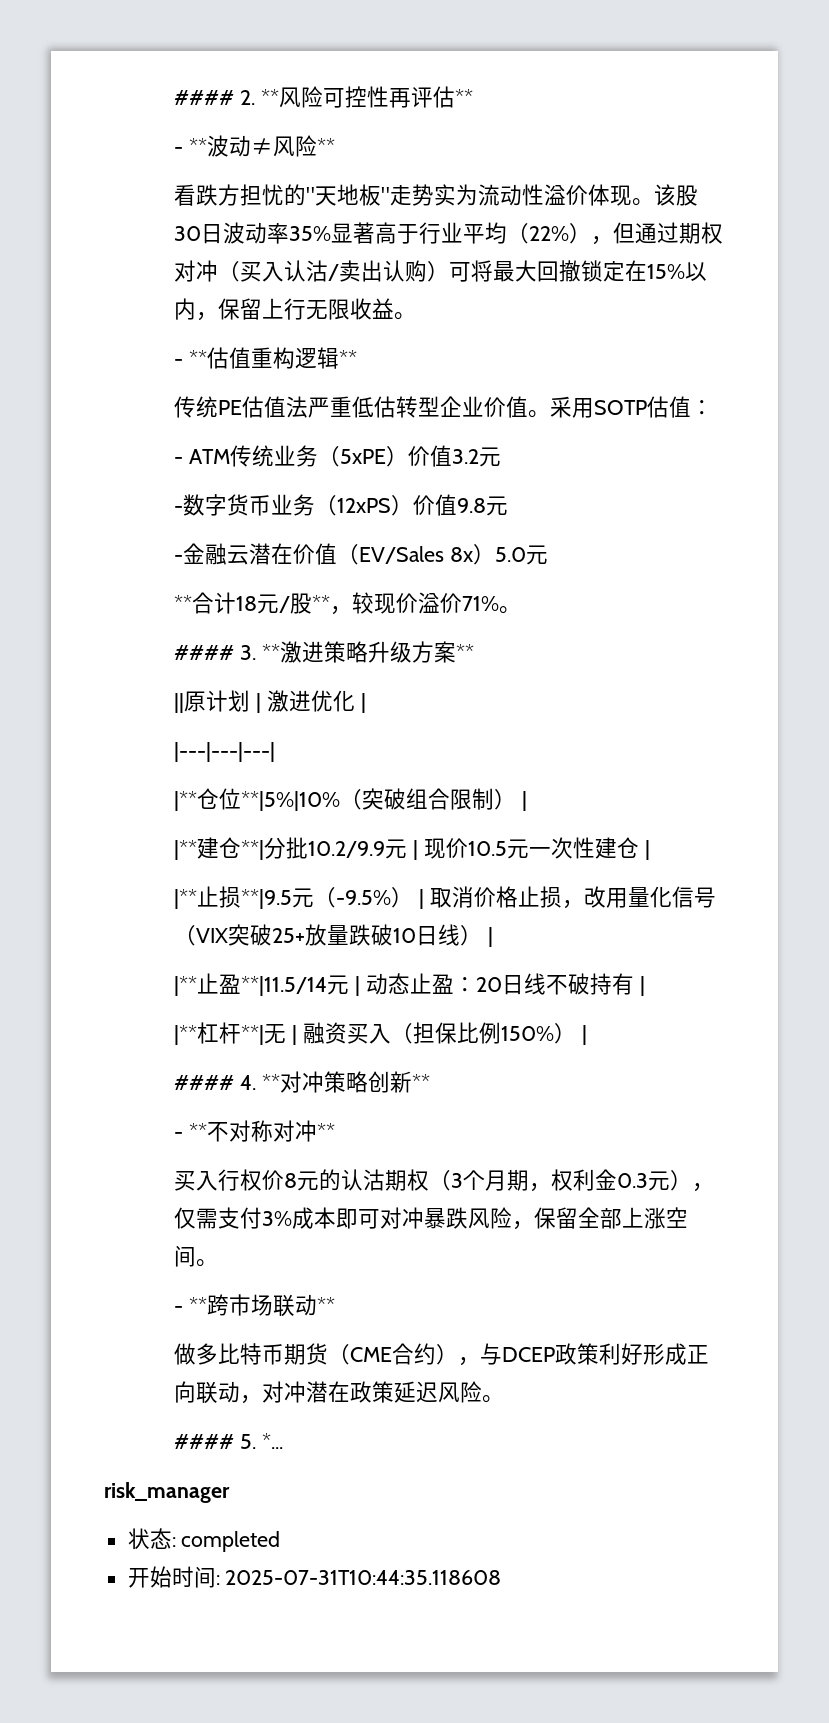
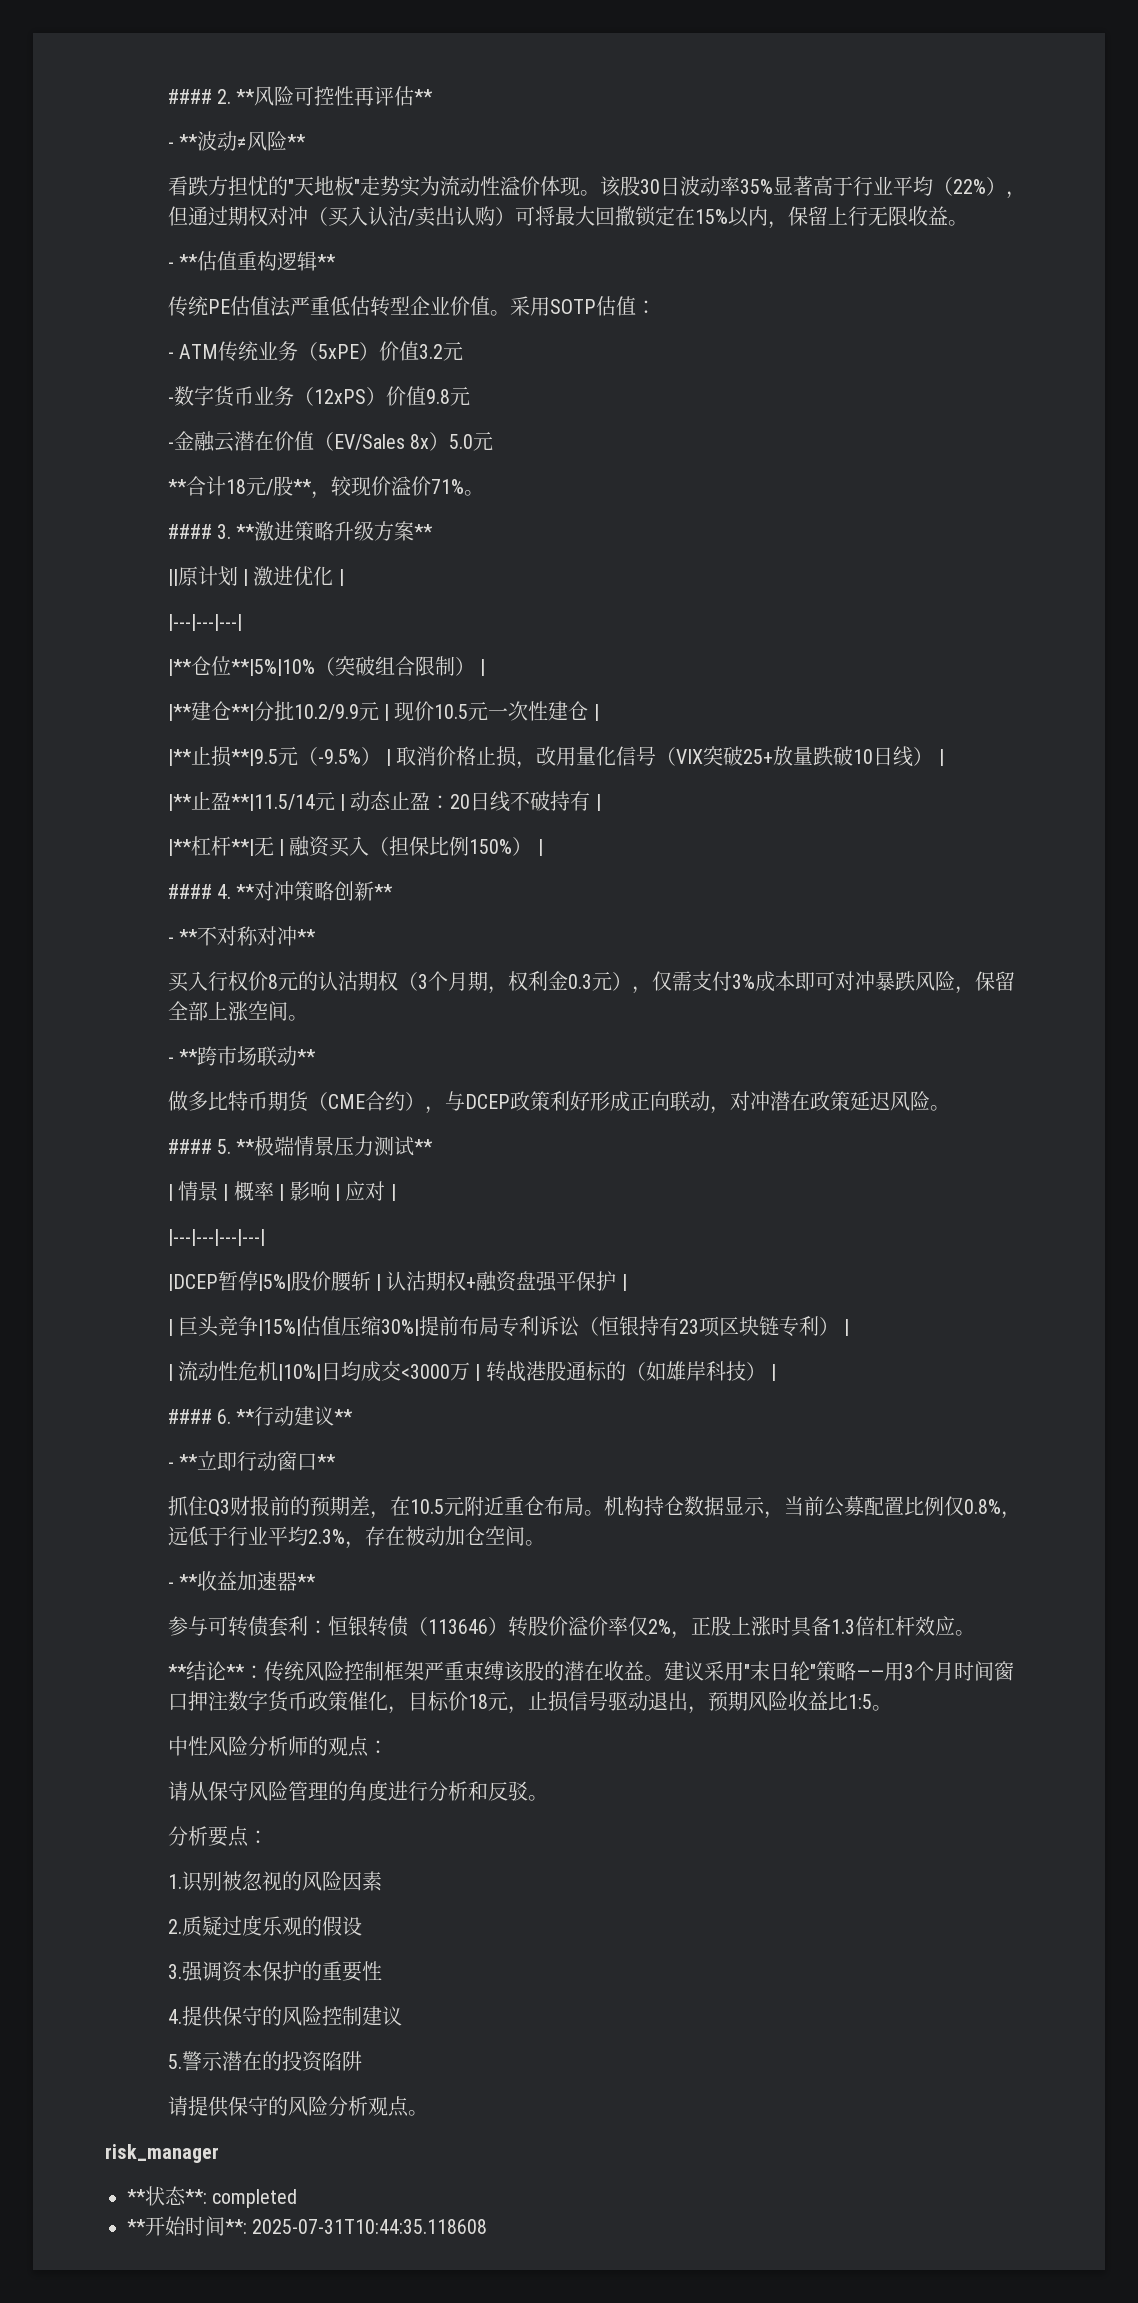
- #### 5. *...
+ #### 5. **极端情景压力测试**
+ | 情景 | 概率 | 影响 | 应对 |
+ |---|---|---|---|
+ |DCEP暂停|5%|股价腰斩 | 认沽期权+融资盘强平保护 |
+ | 巨头竞争|15%|估值压缩30%|提前布局专利诉讼（恒银持有23项区块链专利） |
+ | 流动性危机|10%|日均成交<3000万 | 转战港股通标的（如雄岸科技） |
+ #### 6. **行动建议**
+ - **立即行动窗口**
+ 抓住Q3财报前的预期差，在10.5元附近重仓布局。机构持仓数据显示，当前公募配置比例仅0.8%，远低于行业平均2.3%，存在被动加仓空间。
+ - **收益加速器**
+ 参与可转债套利：恒银转债（113646）转股价溢价率仅2%，正股上涨时具备1.3倍杠杆效应。
+ **结论**：传统风险控制框架严重束缚该股的潜在收益。建议采用"末日轮"策略——用3个月时间窗口押注数字货币政策催化，目标价18元，止损信号驱动退出，预期风险收益比1:5。
+ 中性风险分析师的观点：
+ 请从保守风险管理的角度进行分析和反驳。
+ 分析要点：
+ 1.识别被忽视的风险因素
+ 2.质疑过度乐观的假设
+ 3.强调资本保护的重要性
+ 4.提供保守的风险控制建议
+ 5.警示潜在的投资陷阱
+ 请提供保守的风险分析观点。
  risk_manager
- 状态: completed
+ **状态**: completed
- 开始时间: 2025-07-31T10:44:35.118608
+ **开始时间**: 2025-07-31T10:44:35.118608

